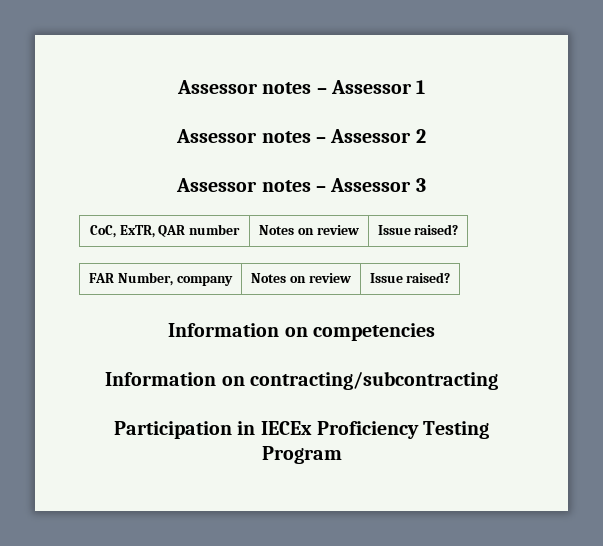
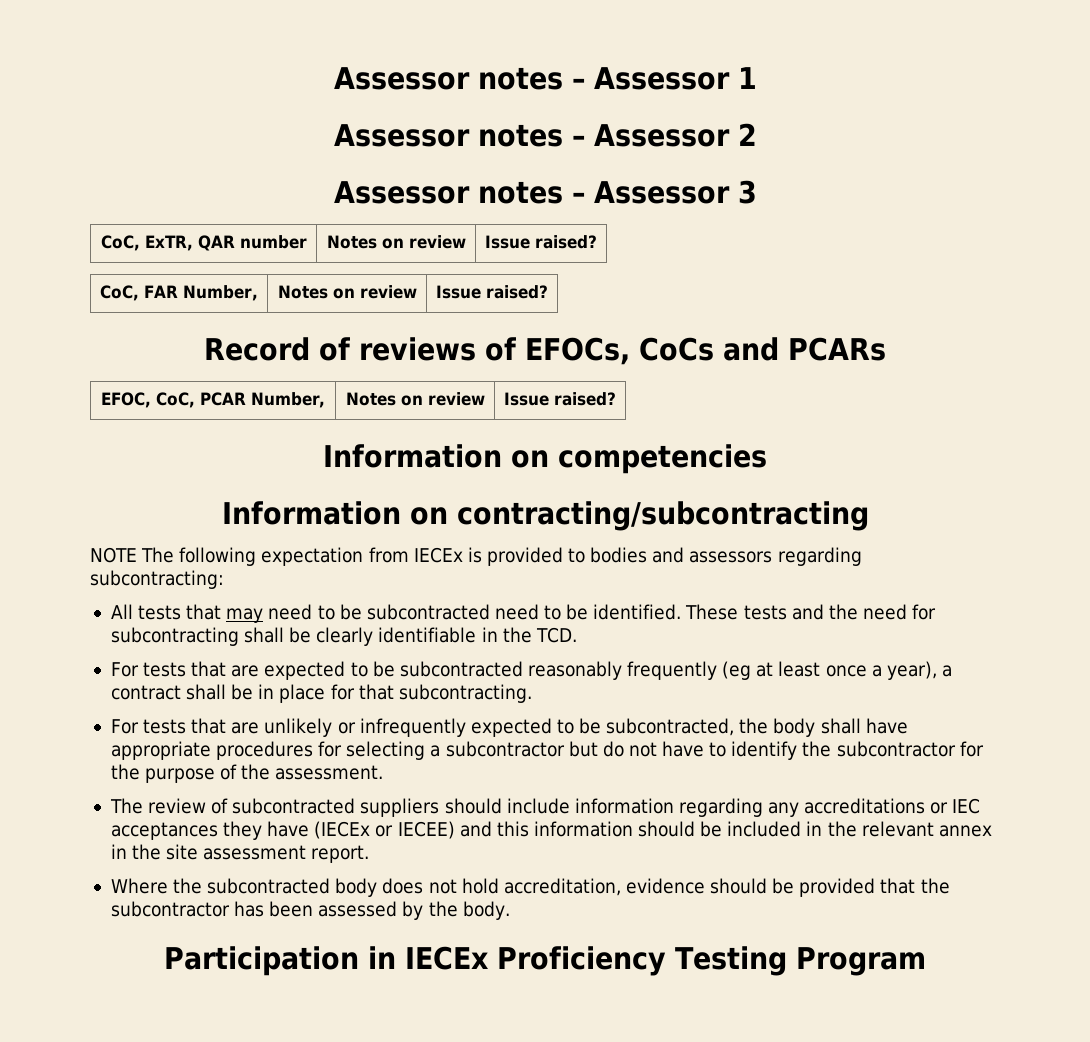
- FAR Number, company | Notes on review | Issue raised?
+ CoC, FAR Number, | Notes on review | Issue raised?
+ Record of reviews of EFOCs, CoCs and PCARs
+ EFOC, CoC, PCAR Number, | Notes on review | Issue raised?
+ NOTE The following expectation from IECEx is provided to bodies and assessors regarding subcontracting:
+ All tests that may need to be subcontracted need to be identified. These tests and the need for subcontracting shall be clearly identifiable in the TCD.
+ For tests that are expected to be subcontracted reasonably frequently (eg at least once a year), a contract shall be in place for that subcontracting.
+ For tests that are unlikely or infrequently expected to be subcontracted, the body shall have appropriate procedures for selecting a subcontractor but do not have to identify the subcontractor for the purpose of the assessment.
+ The review of subcontracted suppliers should include information regarding any accreditations or IEC acceptances they have (IECEx or IECEE) and this information should be included in the relevant annex in the site assessment report.
+ Where the subcontracted body does not hold accreditation, evidence should be provided that the subcontractor has been assessed by the body.

